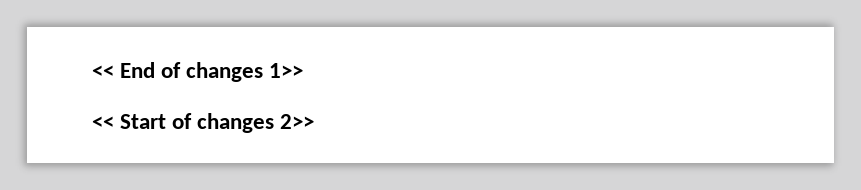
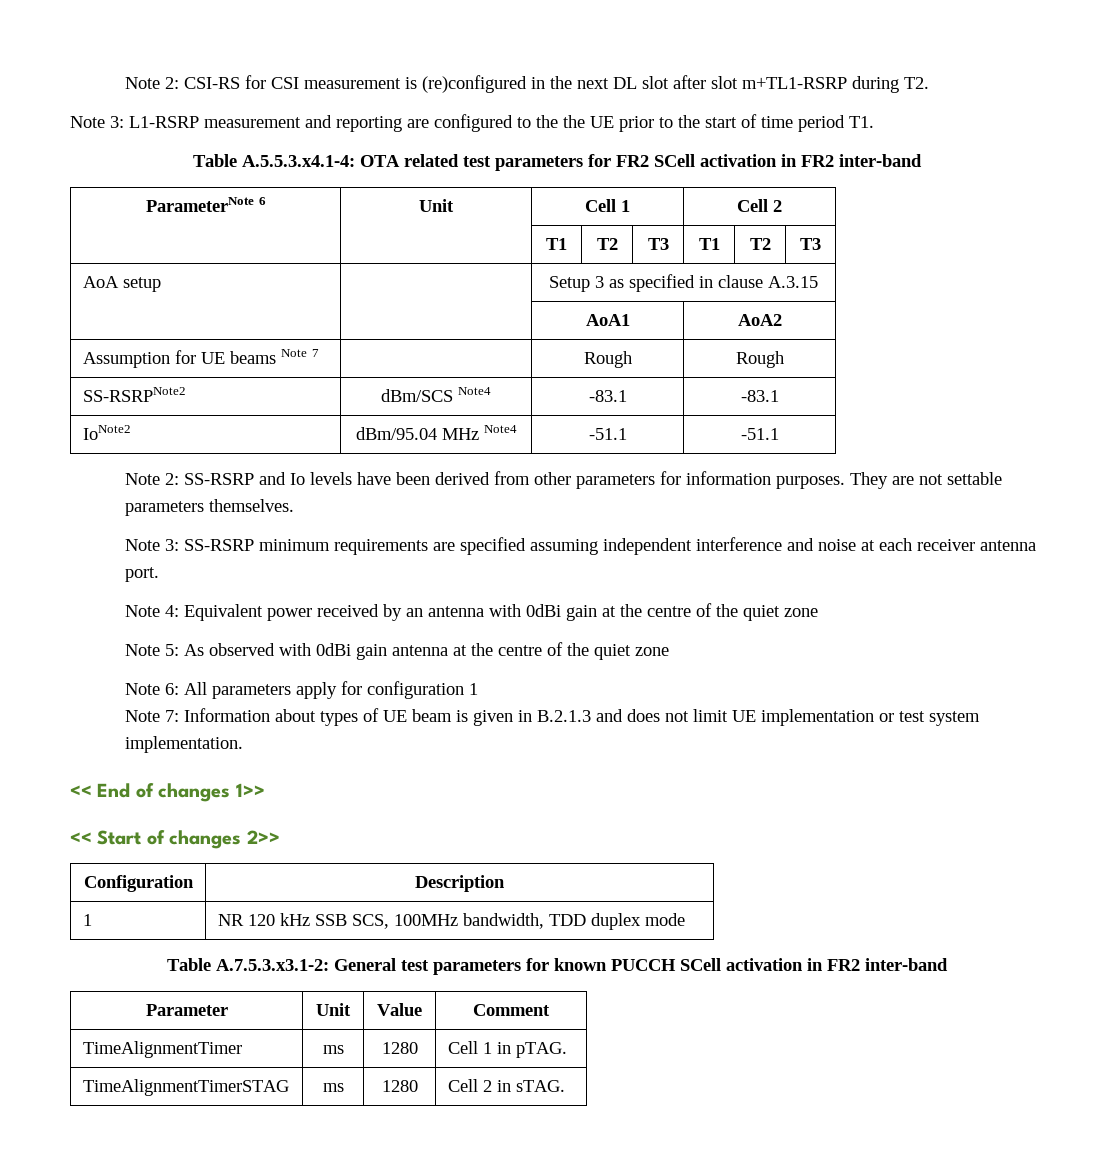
+ Note 2: CSI-RS for CSI measurement is (re)configured in the next DL slot after slot m+TL1-RSRP during T2.
+ Note 3: L1-RSRP measurement and reporting are configured to the the UE prior to the start of time period T1.
+ Table A.5.5.3.x4.1-4: OTA related test parameters for FR2 SCell activation in FR2 inter-band
+ ParameterNote 6 | Unit | Cell 1 | Cell 2
+ | | T1 | T2 | T3 | T1 | T2 | T3
+ AoA setup | | Setup 3 as specified in clause A.3.15
+ | | AoA1 | AoA2
+ Assumption for UE beams Note 7 | | Rough | Rough
+ SS-RSRPNote2 | dBm/SCS Note4 | -83.1 | -83.1
+ IoNote2 | dBm/95.04 MHz Note4 | -51.1 | -51.1
+ Note 2: SS-RSRP and Io levels have been derived from other parameters for information purposes. They are not settable parameters themselves.
+ Note 3: SS-RSRP minimum requirements are specified assuming independent interference and noise at each receiver antenna port.
+ Note 4: Equivalent power received by an antenna with 0dBi gain at the centre of the quiet zone
+ Note 5: As observed with 0dBi gain antenna at the centre of the quiet zone
+ Note 6: All parameters apply for configuration 1
+ Note 7: Information about types of UE beam is given in B.2.1.3 and does not limit UE implementation or test system implementation.
+ Configuration | Description
+ 1 | NR 120 kHz SSB SCS, 100MHz bandwidth, TDD duplex mode
+ Table A.7.5.3.x3.1-2: General test parameters for known PUCCH SCell activation in FR2 inter-band
+ Parameter | Unit | Value | Comment
+ TimeAlignmentTimer | ms | 1280 | Cell 1 in pTAG.
+ TimeAlignmentTimerSTAG | ms | 1280 | Cell 2 in sTAG.

